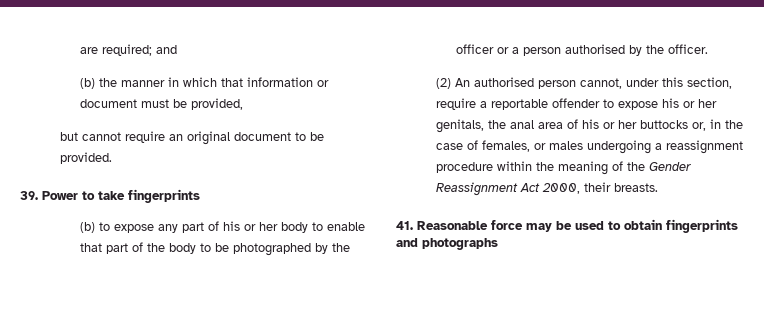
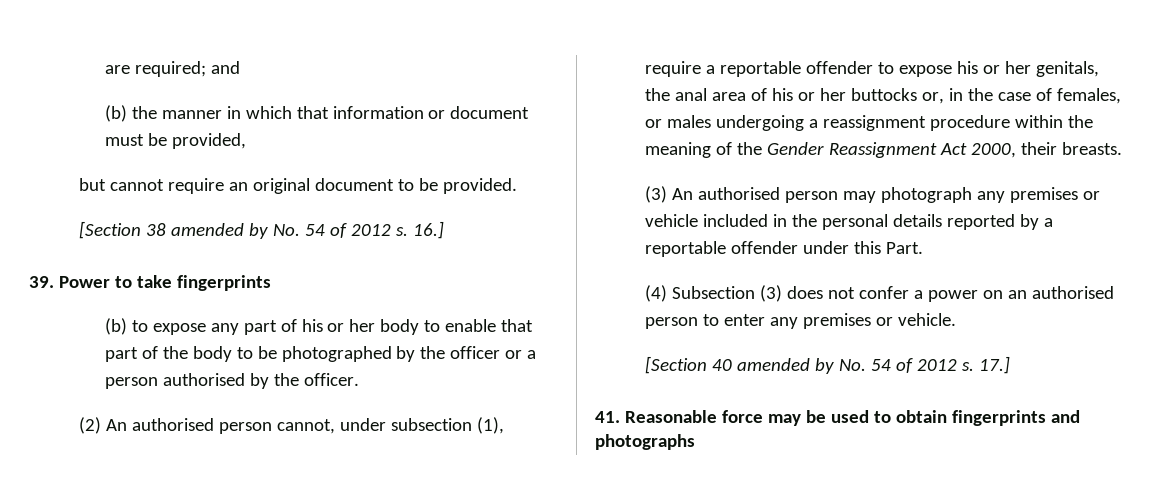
+ [Section 38 amended by No. 54 of 2012 s. 16.]
- (2) An authorised person cannot, under this section, require a reportable offender to expose his or her genitals, the anal area of his or her buttocks or, in the case of females, or males undergoing a reassignment procedure within the meaning of the Gender Reassignment Act 2000, their breasts.
+ (2) An authorised person cannot, under subsection (1), require a reportable offender to expose his or her genitals, the anal area of his or her buttocks or, in the case of females, or males undergoing a reassignment procedure within the meaning of the Gender Reassignment Act 2000, their breasts.
+ (3) An authorised person may photograph any premises or vehicle included in the personal details reported by a reportable offender under this Part.
+ (4) Subsection (3) does not confer a power on an authorised person to enter any premises or vehicle.
+ [Section 40 amended by No. 54 of 2012 s. 17.]

